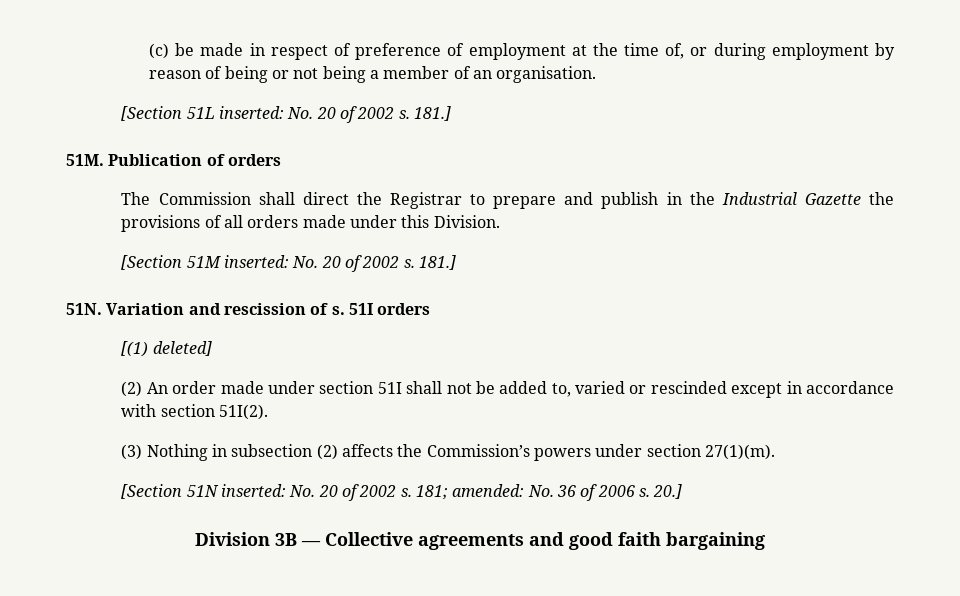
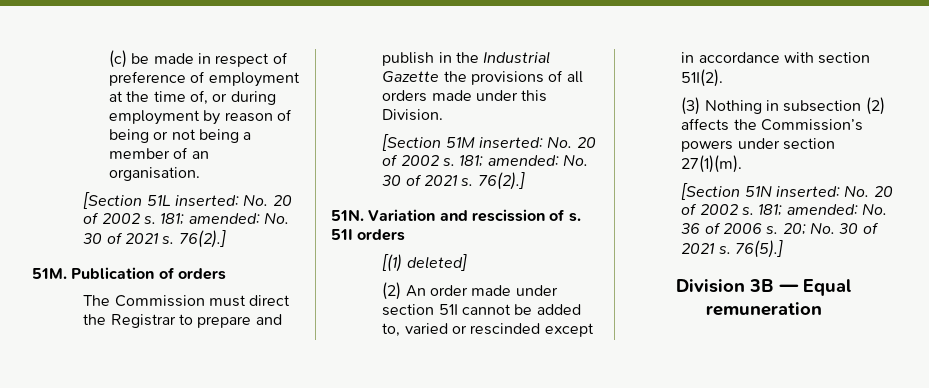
- [Section 51L inserted: No. 20 of 2002 s. 181.]
+ [Section 51L inserted: No. 20 of 2002 s. 181; amended: No. 30 of 2021 s. 76(2).]
- The Commission shall direct the Registrar to prepare and publish in the Industrial Gazette the provisions of all orders made under this Division.
+ The Commission must direct the Registrar to prepare and publish in the Industrial Gazette the provisions of all orders made under this Division.
- [Section 51M inserted: No. 20 of 2002 s. 181.]
+ [Section 51M inserted: No. 20 of 2002 s. 181; amended: No. 30 of 2021 s. 76(2).]
- (2) An order made under section 51I shall not be added to, varied or rescinded except in accordance with section 51I(2).
+ (2) An order made under section 51I cannot be added to, varied or rescinded except in accordance with section 51I(2).
- 20.]
- Division 3B — Collective agreements and good faith bargaining
+ 20; No. 30 of 2021 s. 76(5).]
+ Division 3B — Equal remuneration

